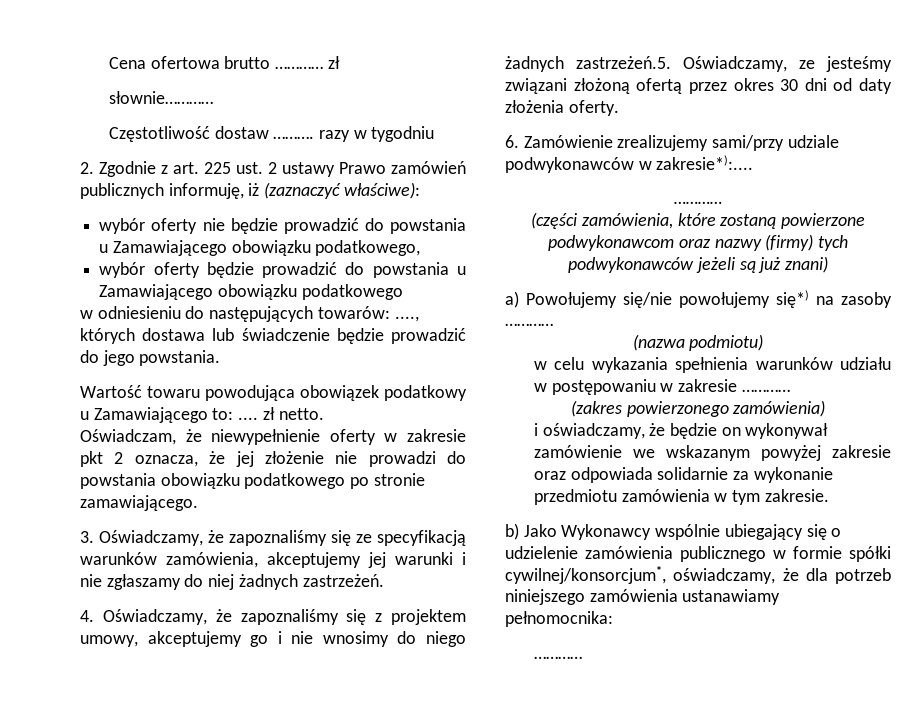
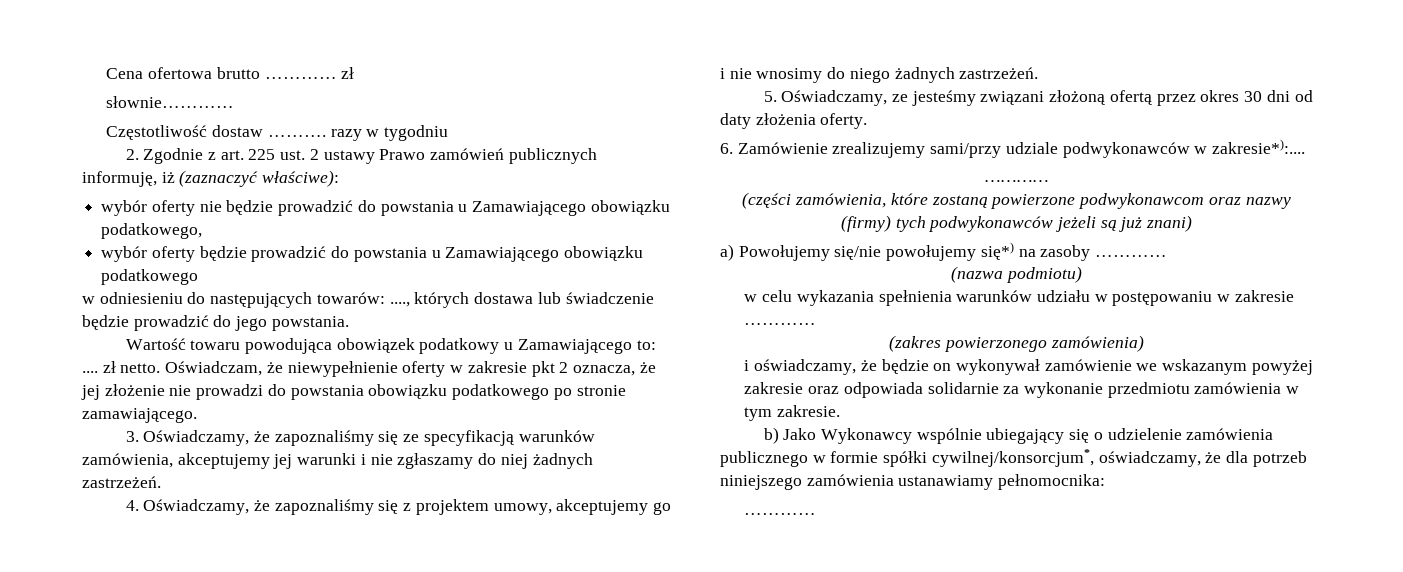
- Wartość towaru powodująca obowiązek podatkowy u Zamawiającego to: .... zł netto.
- Oświadczam, że niewypełnienie oferty w zakresie pkt 2 oznacza, że jej złożenie nie prowadzi do powstania obowiązku podatkowego po stronie zamawiającego.
+ Wartość towaru powodująca obowiązek podatkowy u Zamawiającego to: .... zł netto. Oświadczam, że niewypełnienie oferty w zakresie pkt 2 oznacza, że jej złożenie nie prowadzi do powstania obowiązku podatkowego po stronie zamawiającego.
- 4. Oświadczamy, że zapoznaliśmy się z projektem umowy, akceptujemy go i nie wnosimy do niego żadnych zastrzeżeń.5. Oświadczamy, ze jesteśmy związani złożoną ofertą przez okres 30 dni od daty złożenia oferty.
+ 4. Oświadczamy, że zapoznaliśmy się z projektem umowy, akceptujemy go i nie wnosimy do niego żadnych zastrzeżeń.
+ 5. Oświadczamy, ze jesteśmy związani złożoną ofertą przez okres 30 dni od daty złożenia oferty.

